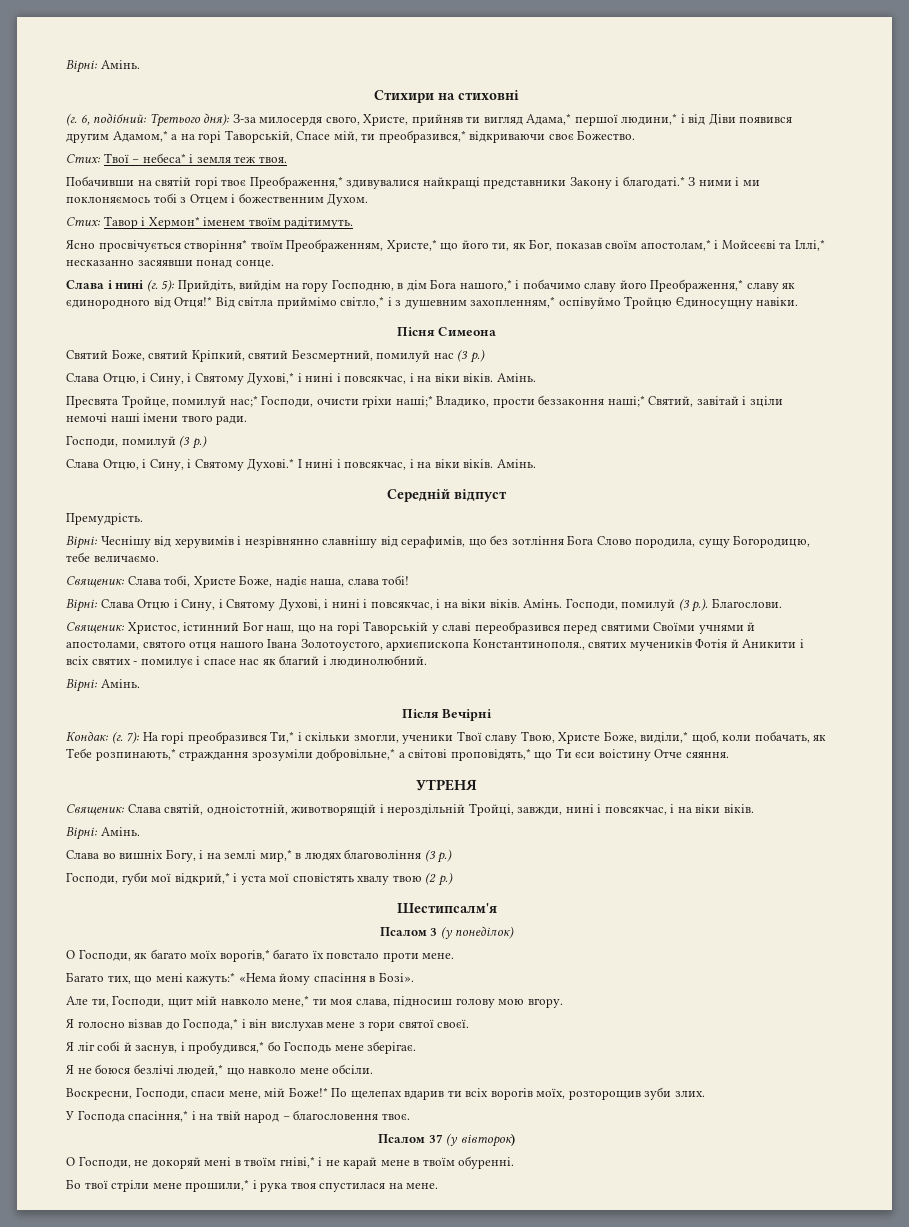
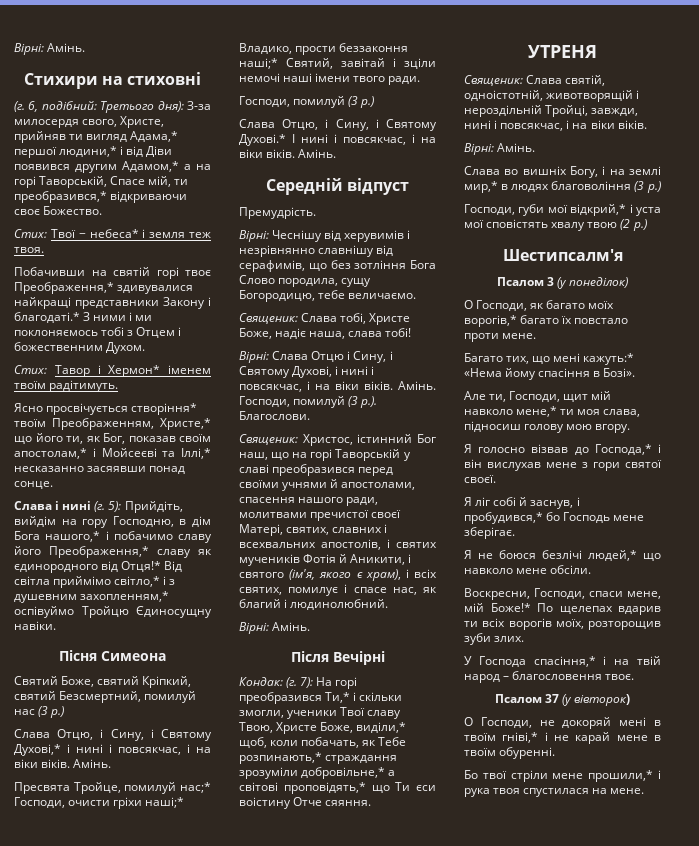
- Священик: Христос, істинний Бог наш, що на горі Таворській у славі переобразився перед святими Своїми учнями й апостолами, святого отця нашого Івана Золотоустого, архиєпископа Константинополя., святих мучеників Фотія й Аникити і всіх святих - помилує і спасе нас як благий і людинолюбний.
+ Священик: Христос, істинний Бог наш, що на горі Таворській у славі преобразився перед своїми учнями й апостолами, спасення нашого ради, молитвами пречистої своєї Матері, святих, славних і всехвальних апостолів, і святих мучеників Фотія й Аникити, і святого (ім'я, якого є храм), і всіх святих, помилує і спасе нас, як благий і людинолюбний.

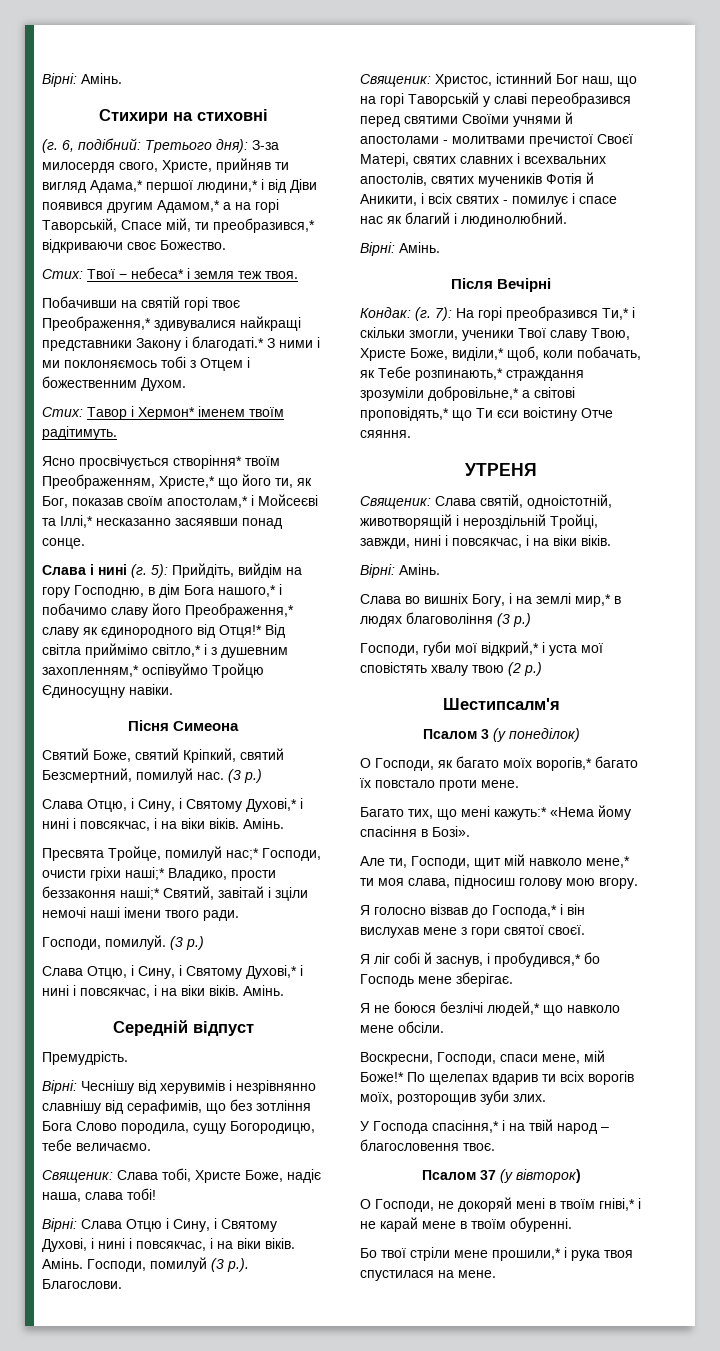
- Святий Боже, святий Кріпкий, святий Безсмертний, помилуй нас (3 р.)
+ Святий Боже, святий Кріпкий, святий Безсмертний, помилуй нас. (3 р.)
- Господи, помилуй (3 р.)
- Слава Отцю, і Сину, і Святому Духові.* І нині і повсякчас, і на віки віків.
+ Господи, помилуй. (3 р.)
+ Слава Отцю, і Сину, і Святому Духові,* і нині і повсякчас, і на віки віків.
- Священик: Христос, істинний Бог наш, що на горі Таворській у славі преобразився перед своїми учнями й апостолами, спасення нашого ради, молитвами пречистої своєї Матері, святих, славних і всехвальних апостолів, і святих мучеників Фотія й Аникити, і святого (ім'я, якого є храм), і всіх святих, помилує і спасе нас, як благий і людинолюбний.
+ Священик: Христос, істинний Бог наш, що на горі Таворській у славі переобразився перед святими Своїми учнями й апостолами - молитвами пречистої Своєї Матері, святих славних і всехвальних апостолів, святих мучеників Фотія й Аникити, і всіх святих - помилує і спасе нас як благий і людинолюбний.

